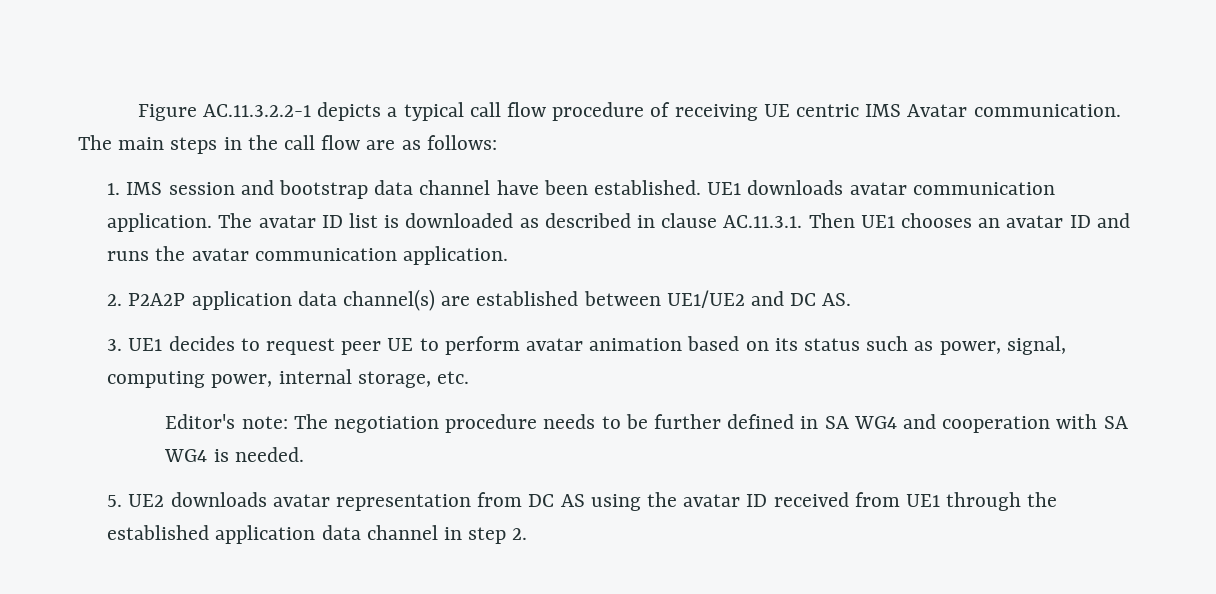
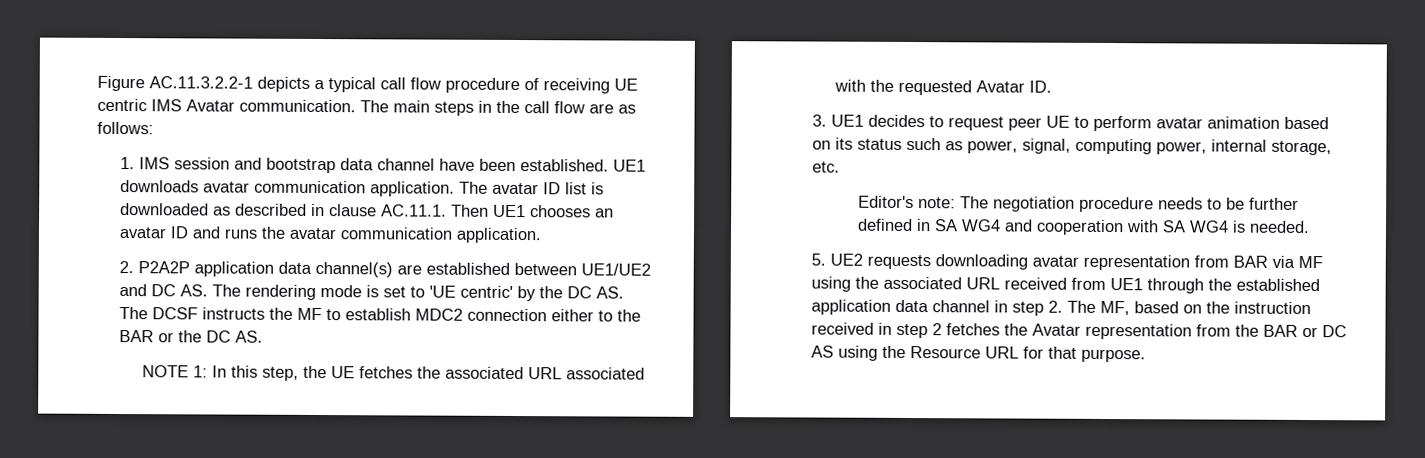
- The avatar ID list is downloaded as described in clause AC.11.3.1. Then UE1 chooses an avatar ID and runs the avatar communication application.
+ The avatar ID list is downloaded as described in clause AC.11.1. Then UE1 chooses an avatar ID and runs the avatar communication application.
- 2. P2A2P application data channel(s) are established between UE1/UE2 and DC AS.
+ 2. P2A2P application data channel(s) are established between UE1/UE2 and DC AS. The rendering mode is set to 'UE centric' by the DC AS. The DCSF instructs the MF to establish MDC2 connection either to the BAR or the DC AS.
+ NOTE 1: In this step, the UE fetches the associated URL associated with the requested Avatar ID.
- 5. UE2 downloads avatar representation from DC AS using the avatar ID received from UE1 through the established application data channel in step 2.
+ 5. UE2 requests downloading avatar representation from BAR via MF using the associated URL received from UE1 through the established application data channel in step 2. The MF, based on the instruction received in step 2 fetches the Avatar representation from the BAR or DC AS using the Resource URL for that purpose.

